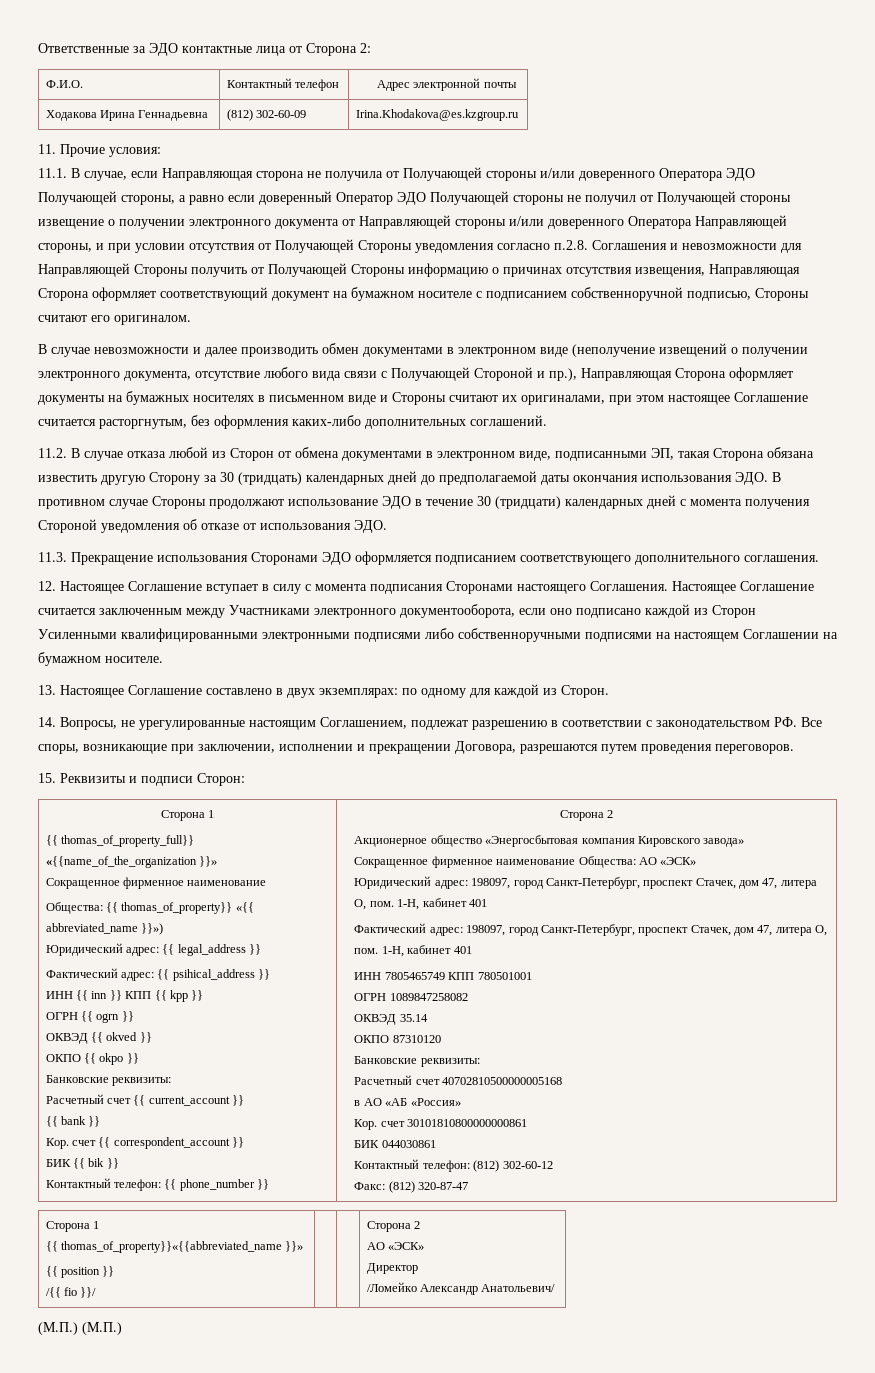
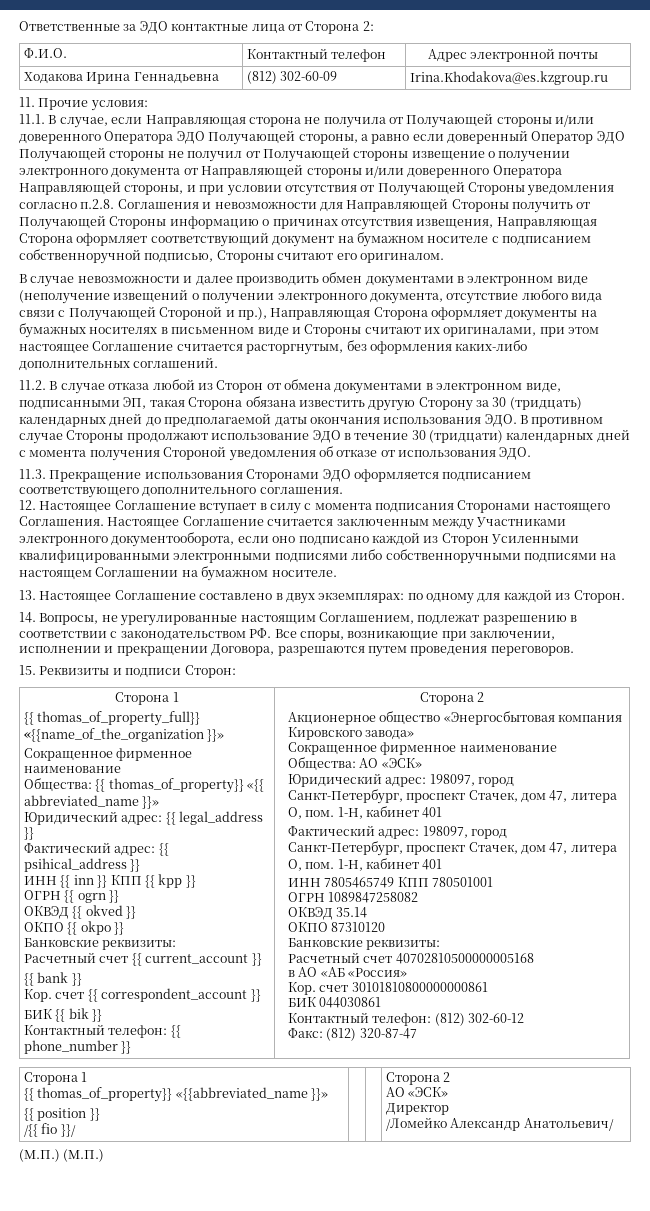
- Общества: {{ thomas_of_property}} «{{ abbreviated_name }}»)
+ Общества: {{ thomas_of_property}} «{{ abbreviated_name }}»
  Факс: (812) 320-87-47
  Сторона 1
- {{ thomas_of_property}}«{{abbreviated_name }}»
+ {{ thomas_of_property}} «{{abbreviated_name }}»

